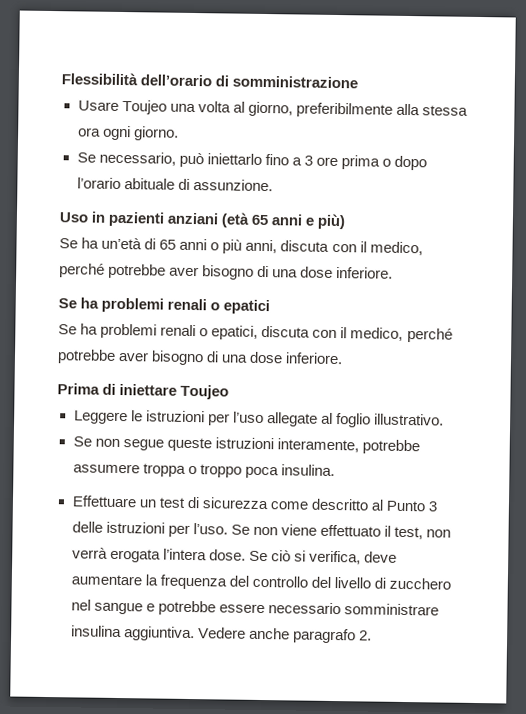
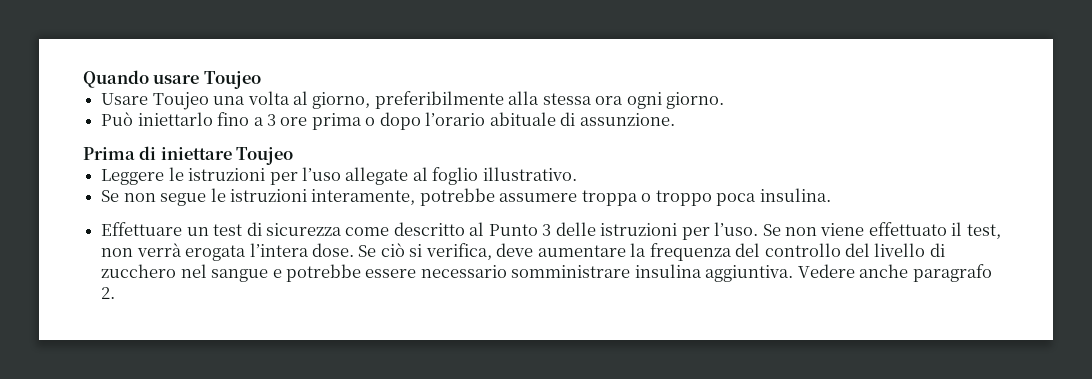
- Flessibilità dell’orario di somministrazione
+ Quando usare Toujeo
- Se necessario, può iniettarlo fino a 3 ore prima o dopo l’orario abituale di assunzione.
+ Può iniettarlo fino a 3 ore prima o dopo l’orario abituale di assunzione.
- Uso in pazienti anziani (età 65 anni e più)
- Se ha un’età di 65 anni o più anni, discuta con il medico, perché potrebbe aver bisogno di una dose inferiore.
- Se ha problemi renali o epatici
- Se ha problemi renali o epatici, discuta con il medico, perché potrebbe aver bisogno di una dose inferiore.
- Se non segue queste istruzioni interamente, potrebbe assumere troppa o troppo poca insulina.
+ Se non segue le istruzioni interamente, potrebbe assumere troppa o troppo poca insulina.

